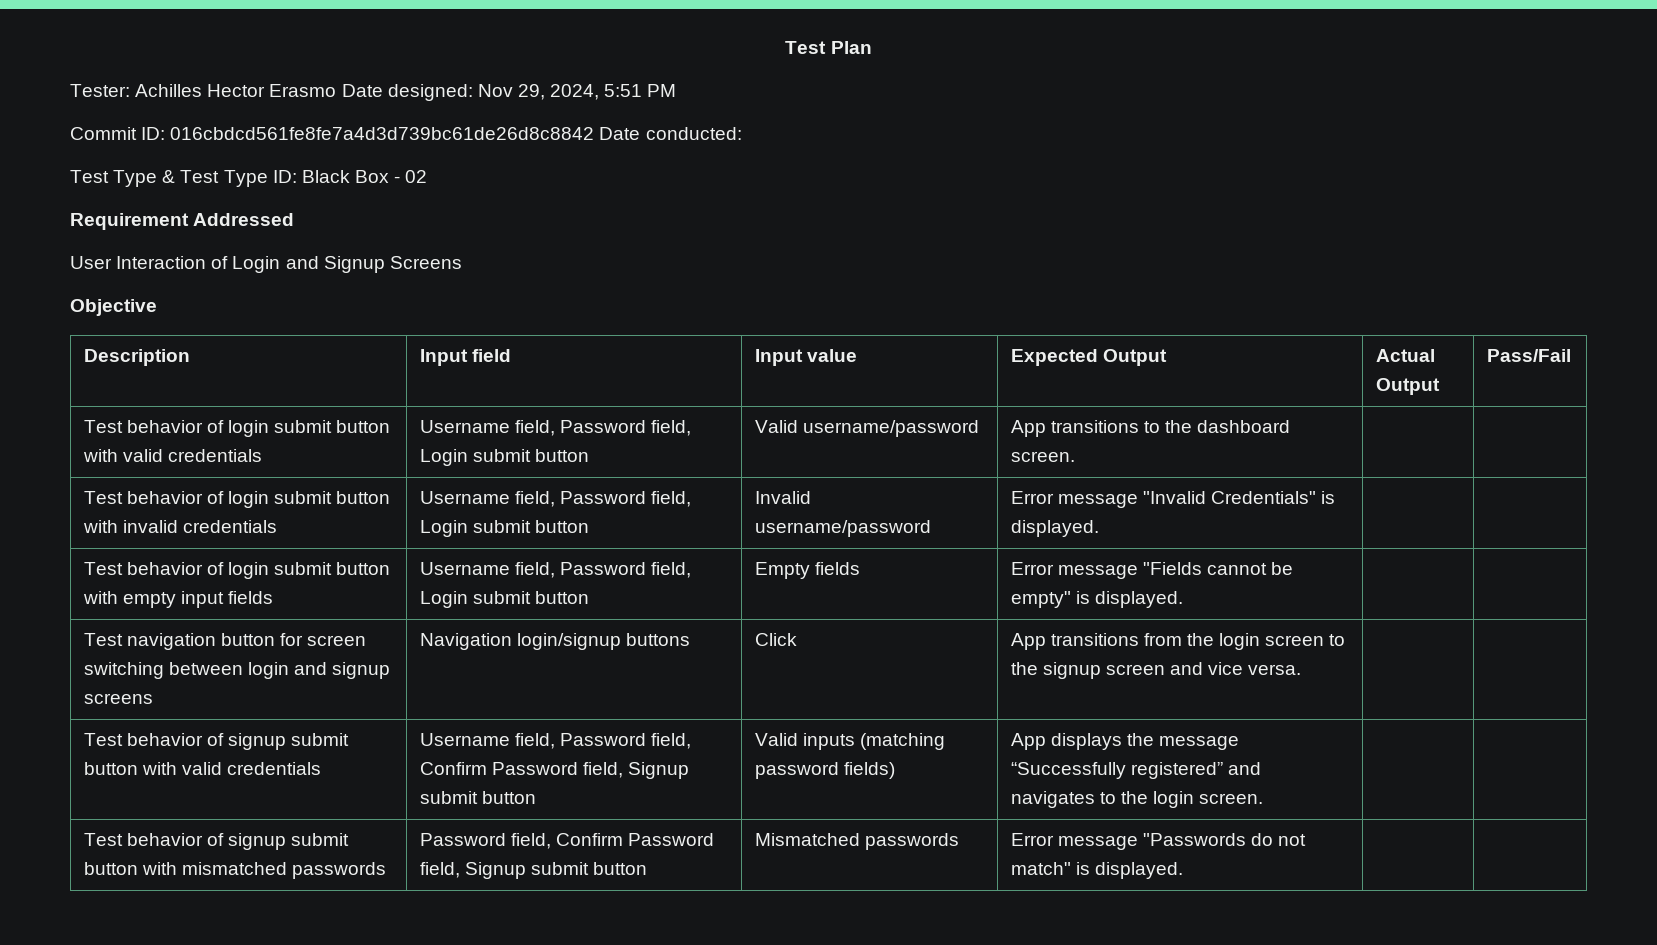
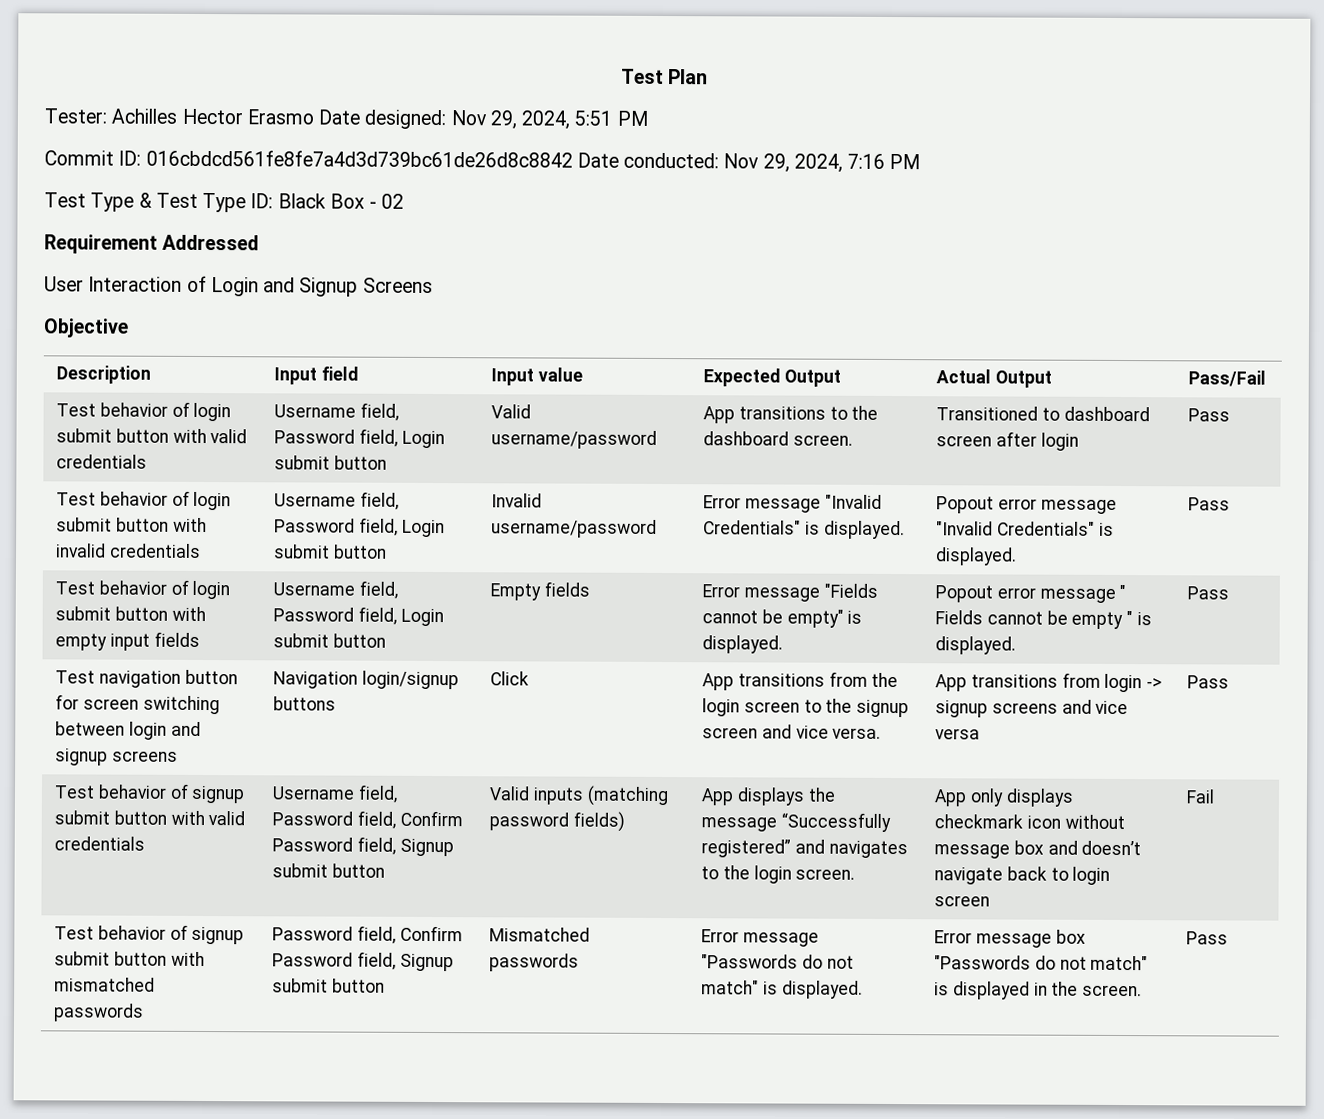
- Commit ID: 016cbdcd561fe8fe7a4d3d739bc61de26d8c8842 Date conducted:
+ Commit ID: 016cbdcd561fe8fe7a4d3d739bc61de26d8c8842 Date conducted: Nov 29, 2024, 7:16 PM
- Test behavior of login submit button with valid credentials | Username field, Password field, Login submit button | Valid username/password | App transitions to the dashboard screen. | |
+ Test behavior of login submit button with valid credentials | Username field, Password field, Login submit button | Valid username/password | App transitions to the dashboard screen. | Transitioned to dashboard screen after login | Pass
- Test behavior of login submit button with invalid credentials | Username field, Password field, Login submit button | Invalid username/password | Error message "Invalid Credentials" is displayed. | |
+ Test behavior of login submit button with invalid credentials | Username field, Password field, Login submit button | Invalid username/password | Error message "Invalid Credentials" is displayed. | Popout error message "Invalid Credentials" is displayed. | Pass
- Test behavior of login submit button with empty input fields | Username field, Password field, Login submit button | Empty fields | Error message "Fields cannot be empty" is displayed. | |
+ Test behavior of login submit button with empty input fields | Username field, Password field, Login submit button | Empty fields | Error message "Fields cannot be empty" is displayed. | Popout error message " Fields cannot be empty " is displayed. | Pass
- Test navigation button for screen switching between login and signup screens | Navigation login/signup buttons | Click | App transitions from the login screen to the signup screen and vice versa. | |
+ Test navigation button for screen switching between login and signup screens | Navigation login/signup buttons | Click | App transitions from the login screen to the signup screen and vice versa. | App transitions from login -> signup screens and vice versa | Pass
+ App only displays checkmark icon without message box and doesn’t navigate back to login screen | Fail
- Test behavior of signup submit button with mismatched passwords | Password field, Confirm Password field, Signup submit button | Mismatched passwords | Error message "Passwords do not match" is displayed. | |
+ Test behavior of signup submit button with mismatched passwords | Password field, Confirm Password field, Signup submit button | Mismatched passwords | Error message "Passwords do not match" is displayed. | Error message box "Passwords do not match" is displayed in the screen. | Pass

